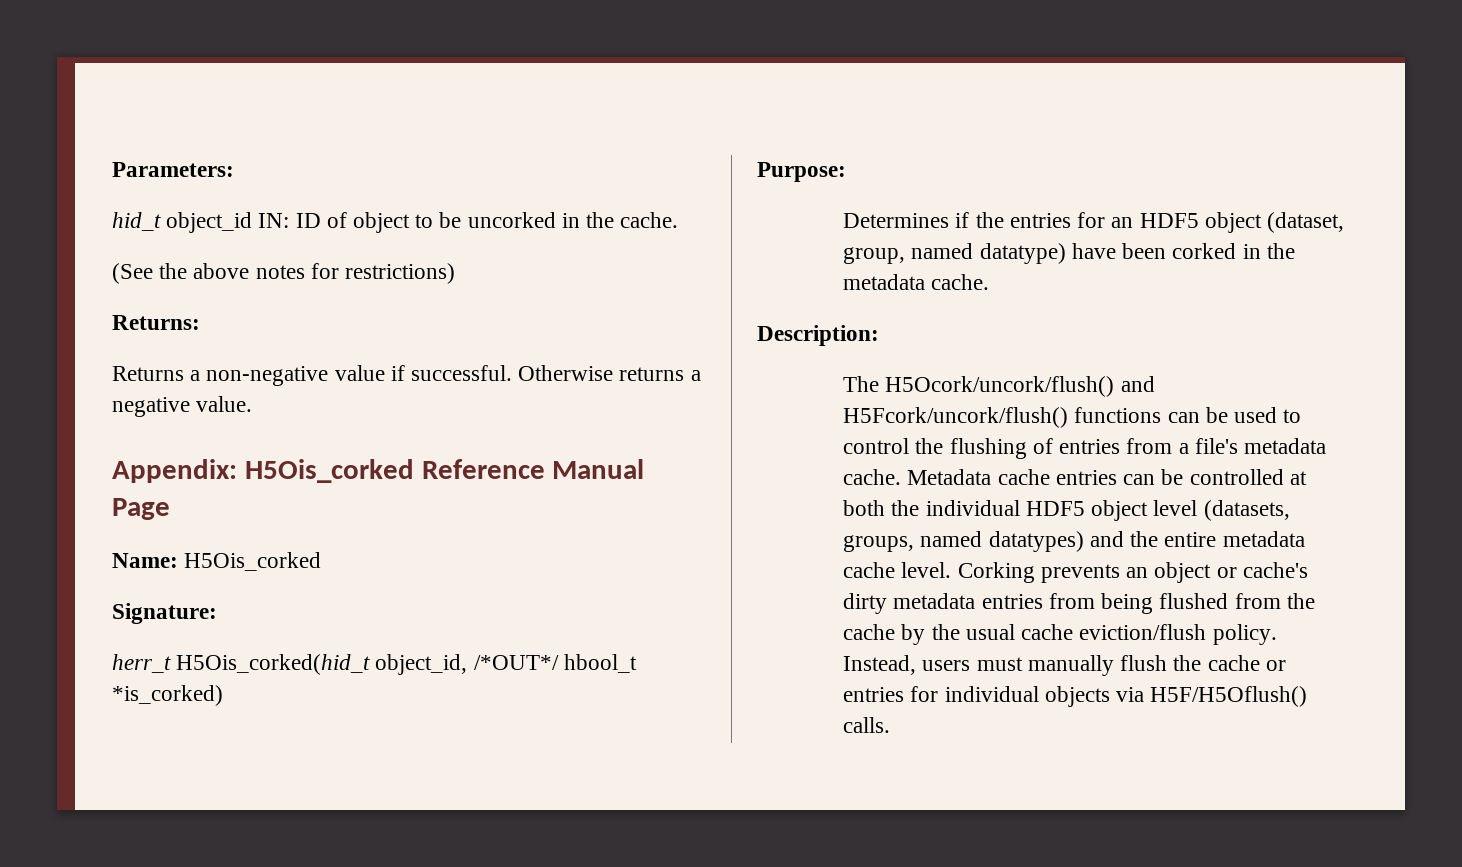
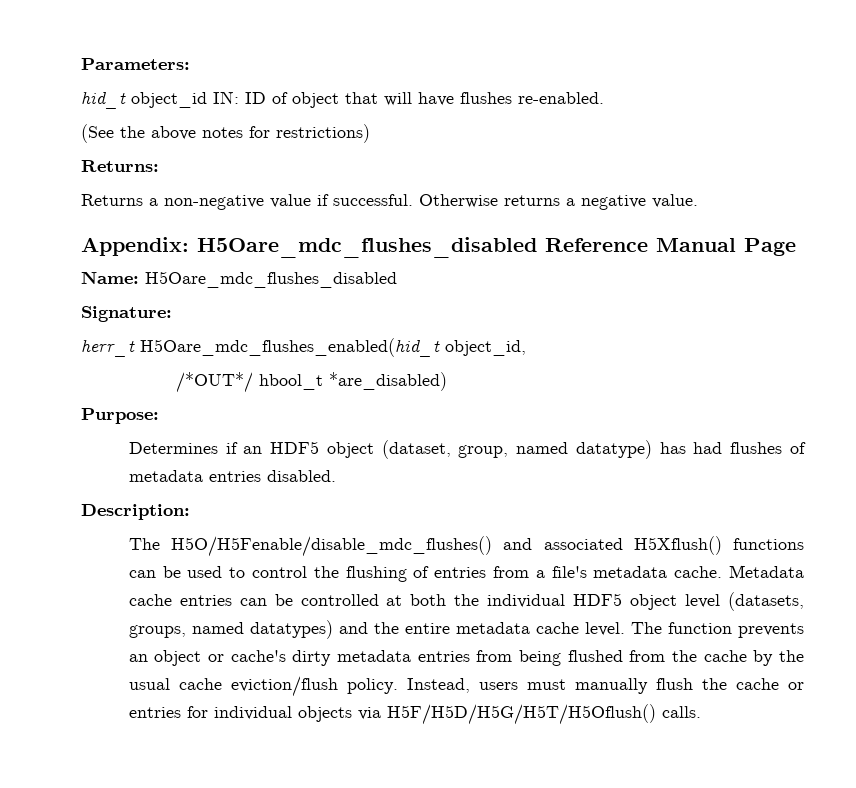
- hid_t object_id IN: ID of object to be uncorked in the cache.
+ hid_t object_id IN: ID of object that will have flushes re-enabled.
- Appendix: H5Ois_corked Reference Manual Page
+ Appendix: H5Oare_mdc_flushes_disabled Reference Manual Page
- Name: H5Ois_corked
+ Name: H5Oare_mdc_flushes_disabled
- herr_t H5Ois_corked(hid_t object_id, /*OUT*/ hbool_t *is_corked)
+ herr_t H5Oare_mdc_flushes_enabled(hid_t object_id,
+ /*OUT*/ hbool_t *are_disabled)
- Determines if the entries for an HDF5 object (dataset, group, named datatype) have been corked in the metadata cache.
+ Determines if an HDF5 object (dataset, group, named datatype) has had flushes of metadata entries disabled.
  Description:
- The H5Ocork/uncork/flush() and H5Fcork/uncork/flush() functions can be used to control the flushing of entries from a file's metadata cache.
+ The H5O/H5Fenable/disable_mdc_flushes() and associated H5Xflush() functions can be used to control the flushing of entries from a file's metadata cache.
- Corking prevents an object or cache's dirty metadata entries from being flushed from the cache by the usual cache eviction/flush policy.
+ The function prevents an object or cache's dirty metadata entries from being flushed from the cache by the usual cache eviction/flush policy.
- Instead, users must manually flush the cache or entries for individual objects via H5F/H5Oflush() calls.
+ Instead, users must manually flush the cache or entries for individual objects via H5F/H5D/H5G/H5T/H5Oflush() calls.

